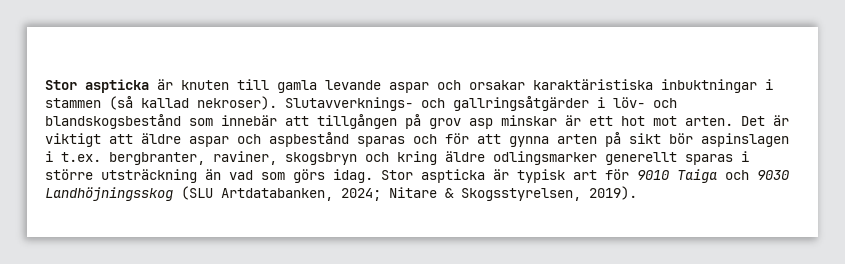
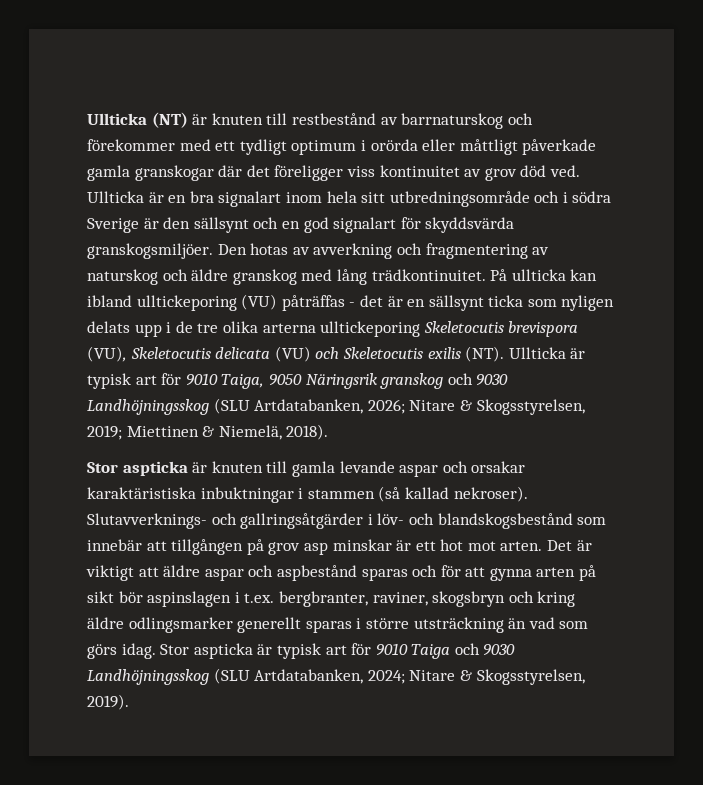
+ Ullticka (NT) är knuten till restbestånd av barrnaturskog och förekommer med ett tydligt optimum i orörda eller måttligt påverkade gamla granskogar där det föreligger viss kontinuitet av grov död ved. Ullticka är en bra signalart inom hela sitt utbredningsområde och i södra Sverige är den sällsynt och en god signalart för skyddsvärda granskogsmiljöer. Den hotas av avverkning och fragmentering av naturskog och äldre granskog med lång trädkontinuitet. På ullticka kan ibland ulltickeporing (VU) påträffas - det är en sällsynt ticka som nyligen delats upp i de tre olika arterna ulltickeporing Skeletocutis brevispora (VU), Skeletocutis delicata (VU) och Skeletocutis exilis (NT). Ullticka är typisk art för 9010 Taiga, 9050 Näringsrik granskog och 9030 Landhöjningsskog (SLU Artdatabanken, 2026; Nitare & Skogsstyrelsen, 2019; Miettinen & Niemelä, 2018).

